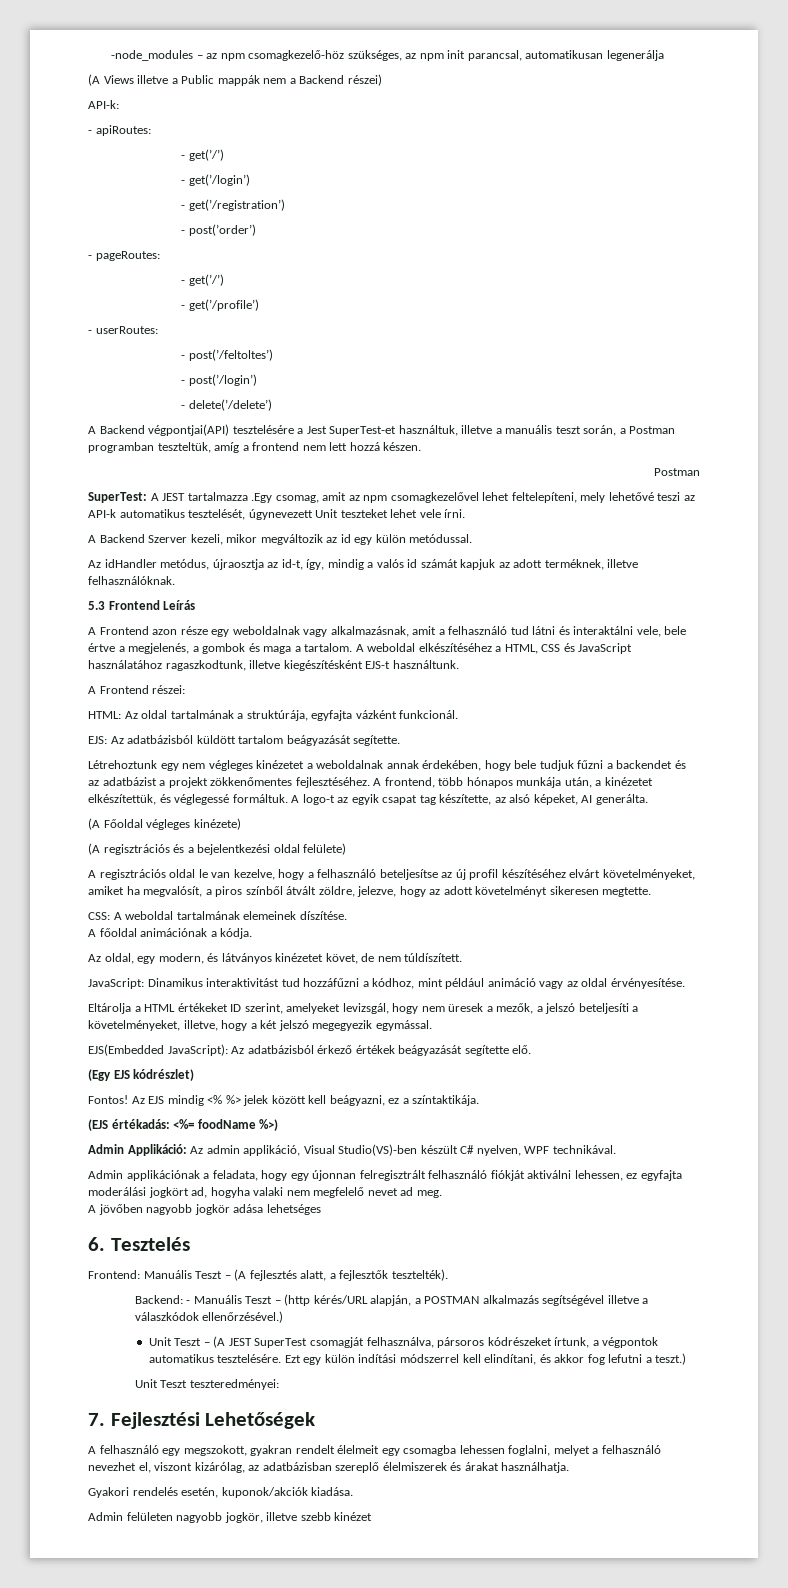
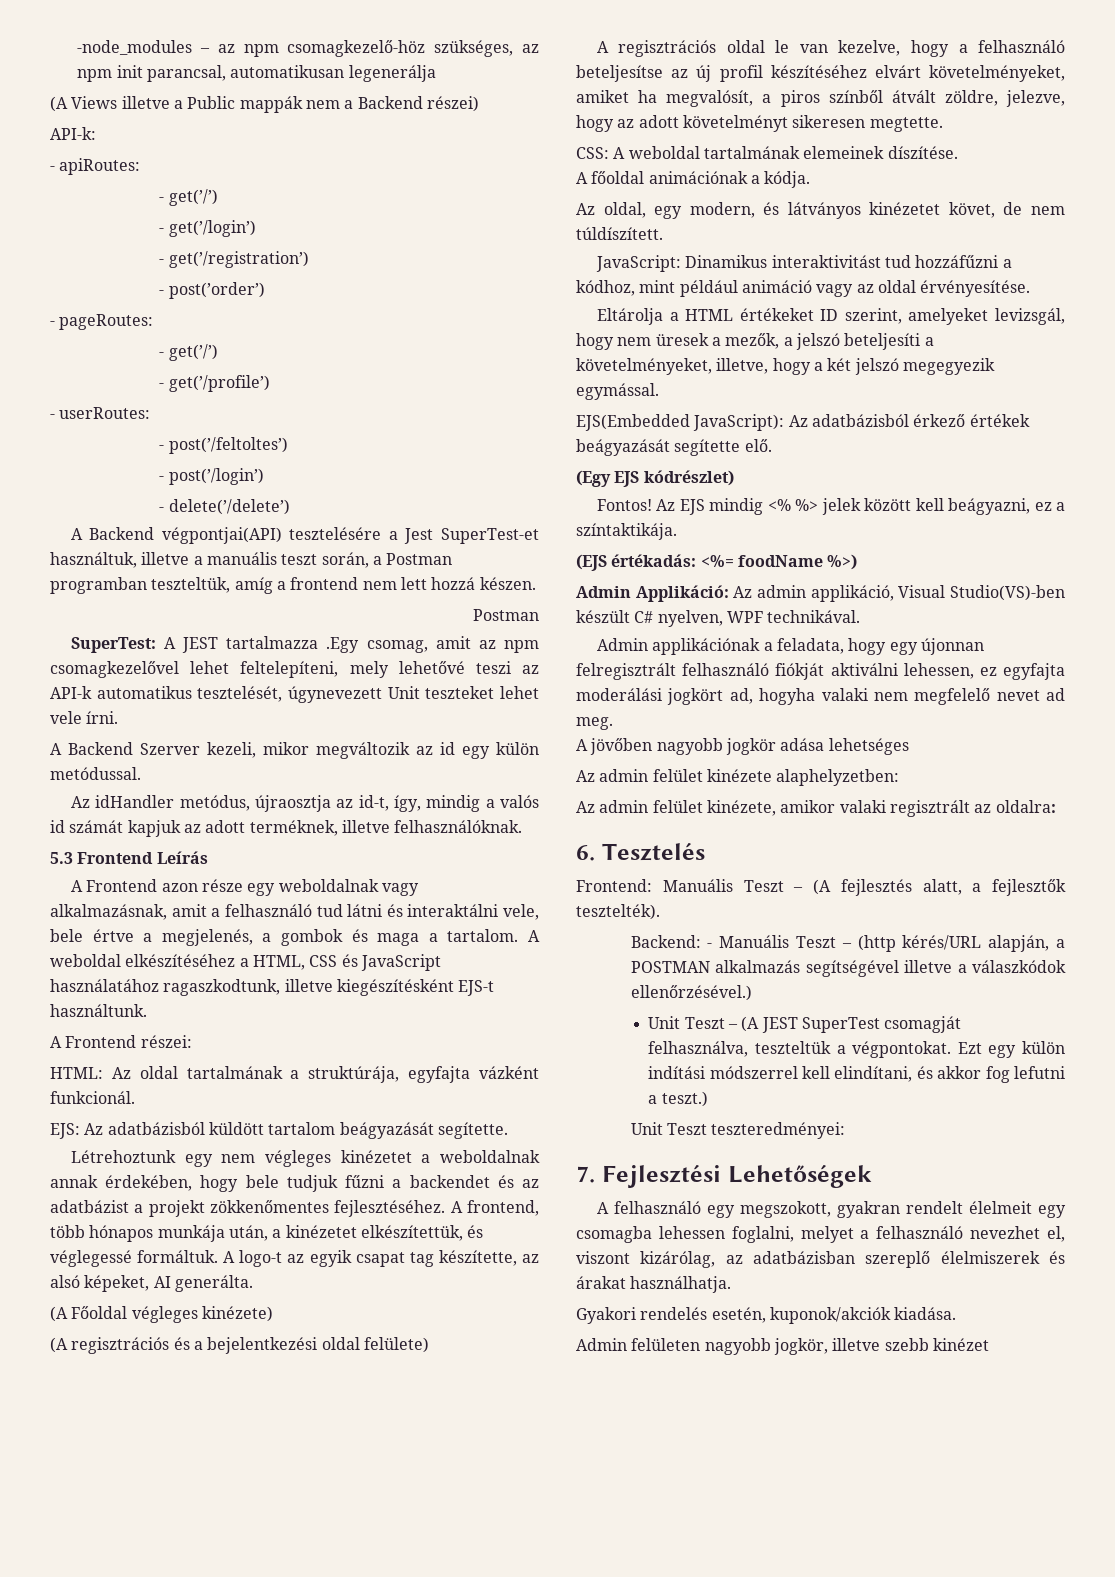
+ Az admin felület kinézete alaphelyzetben:
+ Az admin felület kinézete, amikor valaki regisztrált az oldalra:
- Unit Teszt – (A JEST SuperTest csomagját felhasználva, pársoros kódrészeket írtunk, a végpontok automatikus tesztelésére.
+ Unit Teszt – (A JEST SuperTest csomagját felhasználva, teszteltük a végpontokat.

